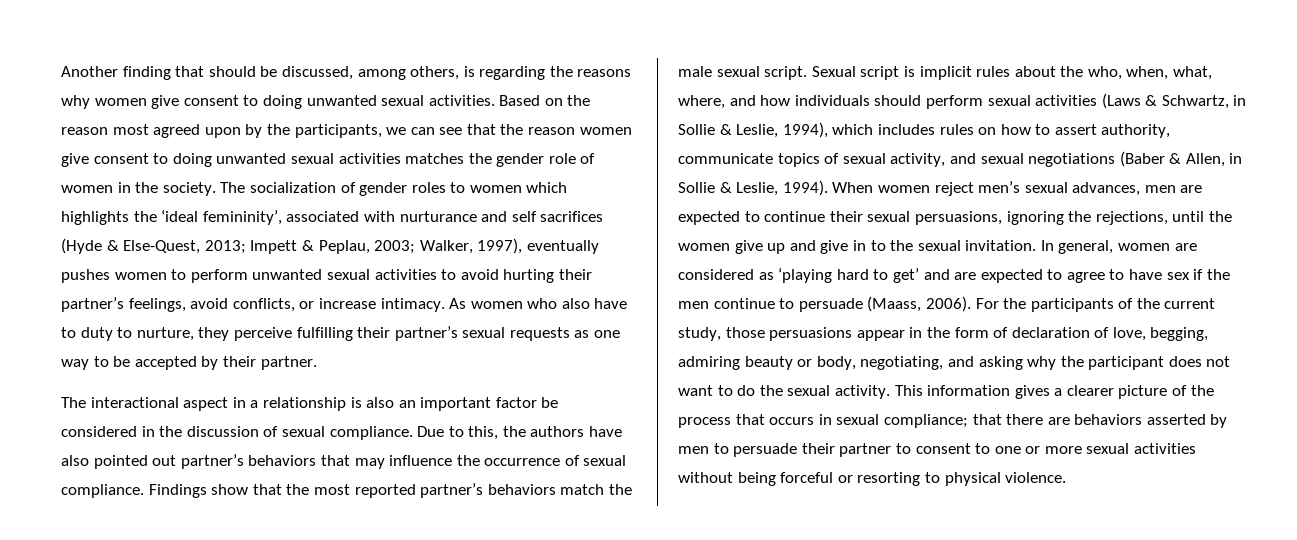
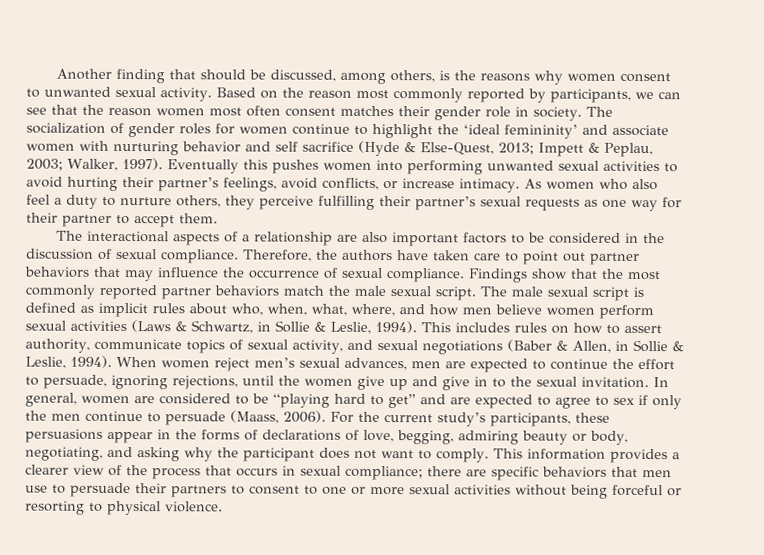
- Another finding that should be discussed, among others, is regarding the reasons why women give consent to doing unwanted sexual activities.
+ Another finding that should be discussed, among others, is the reasons why women consent to unwanted sexual activity.
- Based on the reason most agreed upon by the participants, we can see that the reason women give consent to doing unwanted sexual activities matches the gender role of women in the society.
+ Based on the reason most commonly reported by participants, we can see that the reason women most often consent matches their gender role in society.
- The socialization of gender roles to women which highlights the ‘ideal femininity’, associated with nurturance and self sacrifices (Hyde & Else-Quest, 2013; Impett & Peplau, 2003; Walker, 1997), eventually pushes women to perform unwanted sexual activities to avoid hurting their partner’s feelings, avoid conflicts, or increase intimacy.
+ The socialization of gender roles for women continue to highlight the ‘ideal femininity’ and associate women with nurturing behavior and self sacrifice (Hyde & Else-Quest, 2013; Impett & Peplau, 2003; Walker, 1997). Eventually this pushes women into performing unwanted sexual activities to avoid hurting their partner’s feelings, avoid conflicts, or increase intimacy.
- As women who also have to duty to nurture, they perceive fulfilling their partner’s sexual requests as one way to be accepted by their partner.
- The interactional aspect in a relationship is also an important factor be considered in the discussion of sexual compliance.
+ As women who also feel a duty to nurture others, they perceive fulfilling their partner’s sexual requests as one way for their partner to accept them.
+ The interactional aspects of a relationship are also important factors to be considered in the discussion of sexual compliance.
- Due to this, the authors have also pointed out partner’s behaviors that may influence the occurrence of sexual compliance.
+ Therefore, the authors have taken care to point out partner behaviors that may influence the occurrence of sexual compliance.
- Findings show that the most reported partner’s behaviors match the male sexual script.
+ Findings show that the most commonly reported partner behaviors match the male sexual script.
- Sexual script is implicit rules about the who, when, what, where, and how individuals should perform sexual activities (Laws & Schwartz, in Sollie & Leslie, 1994), which includes rules on how to assert authority, communicate topics of sexual activity, and sexual negotiations (Baber & Allen, in Sollie & Leslie, 1994).
+ The male sexual script is defined as implicit rules about who, when, what, where, and how men believe women perform sexual activities (Laws & Schwartz, in Sollie & Leslie, 1994). This includes rules on how to assert authority, communicate topics of sexual activity, and sexual negotiations (Baber & Allen, in Sollie & Leslie, 1994).
- When women reject men’s sexual advances, men are expected to continue their sexual persuasions, ignoring the rejections, until the women give up and give in to the sexual invitation.
+ When women reject men’s sexual advances, men are expected to continue the effort to persuade, ignoring rejections, until the women give up and give in to the sexual invitation.
- In general, women are considered as ‘playing hard to get’ and are expected to agree to have sex if the men continue to persuade (Maass, 2006).
+ In general, women are considered to be “playing hard to get” and are expected to agree to sex if only the men continue to persuade (Maass, 2006).
- For the participants of the current study, those persuasions appear in the form of declaration of love, begging, admiring beauty or body, negotiating, and asking why the participant does not want to do the sexual activity.
+ For the current study’s participants, these persuasions appear in the forms of declarations of love, begging, admiring beauty or body, negotiating, and asking why the participant does not want to comply.
- This information gives a clearer picture of the process that occurs in sexual compliance; that there are behaviors asserted by men to persuade their partner to consent to one or more sexual activities without being forceful or resorting to physical violence.
+ This information provides a clearer view of the process that occurs in sexual compliance; there are specific behaviors that men use to persuade their partners to consent to one or more sexual activities without being forceful or resorting to physical violence.

